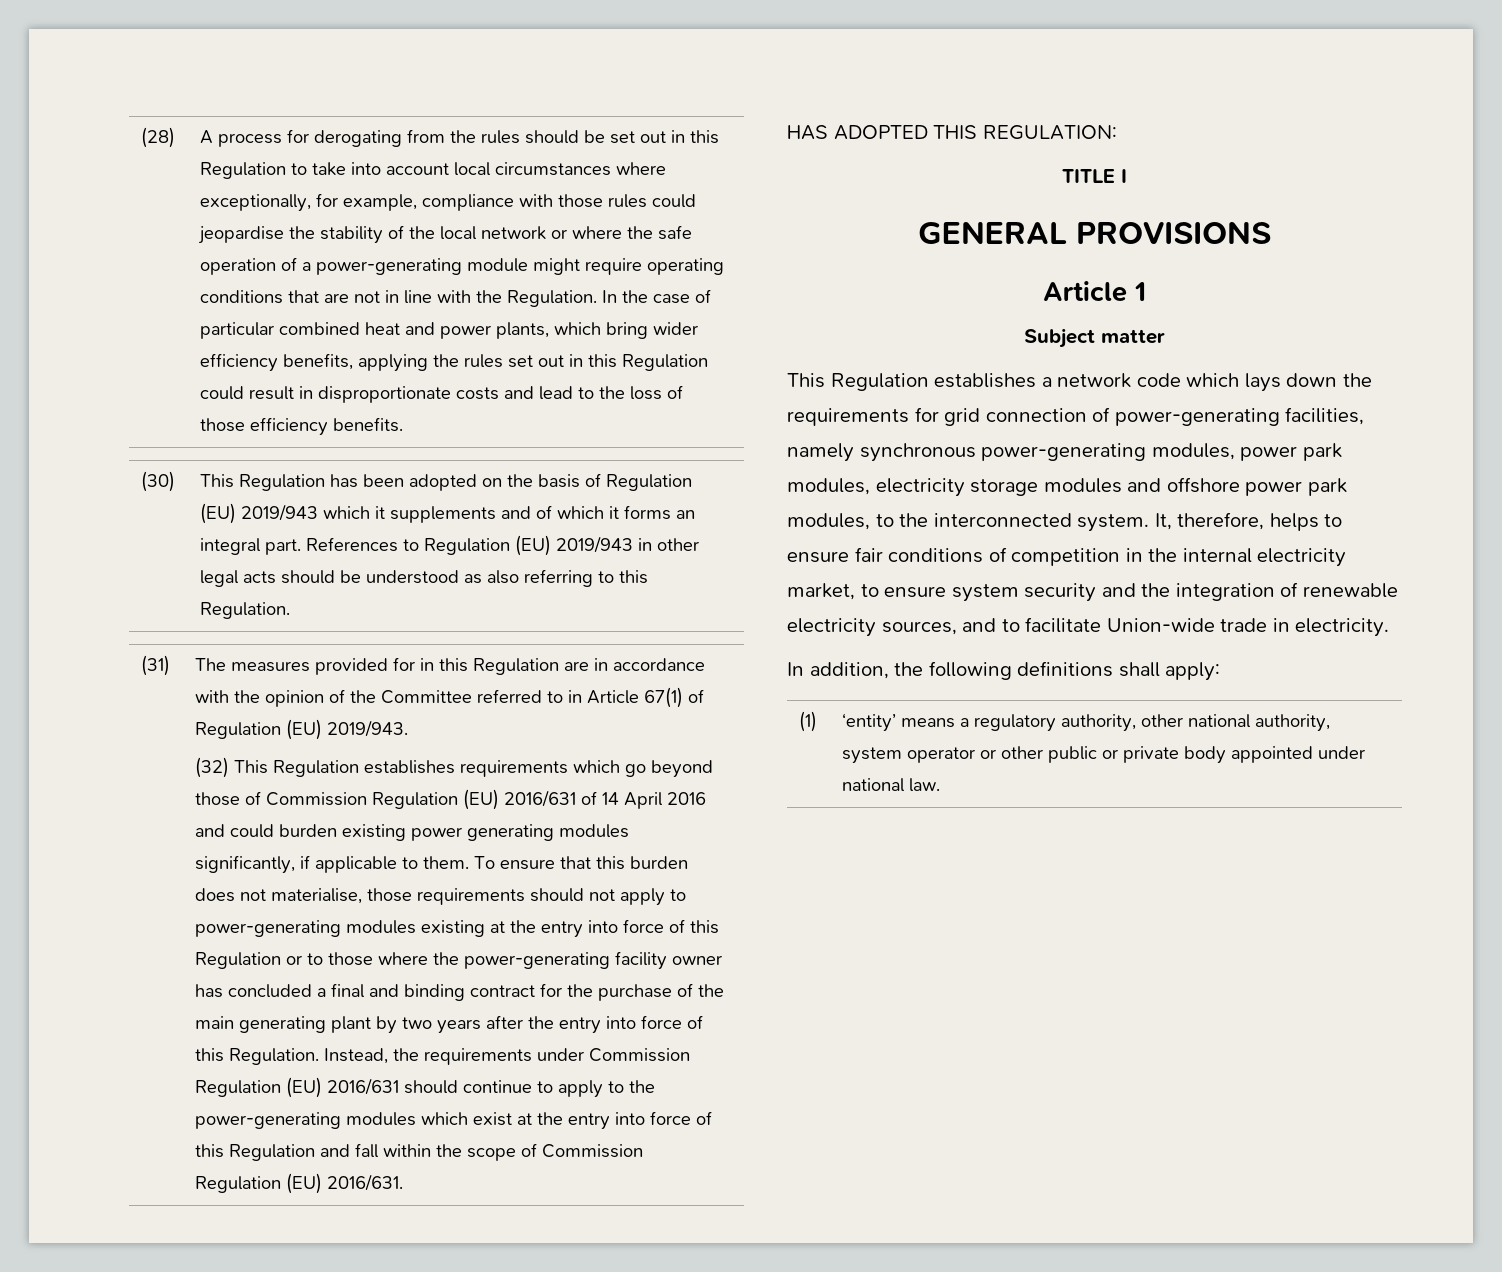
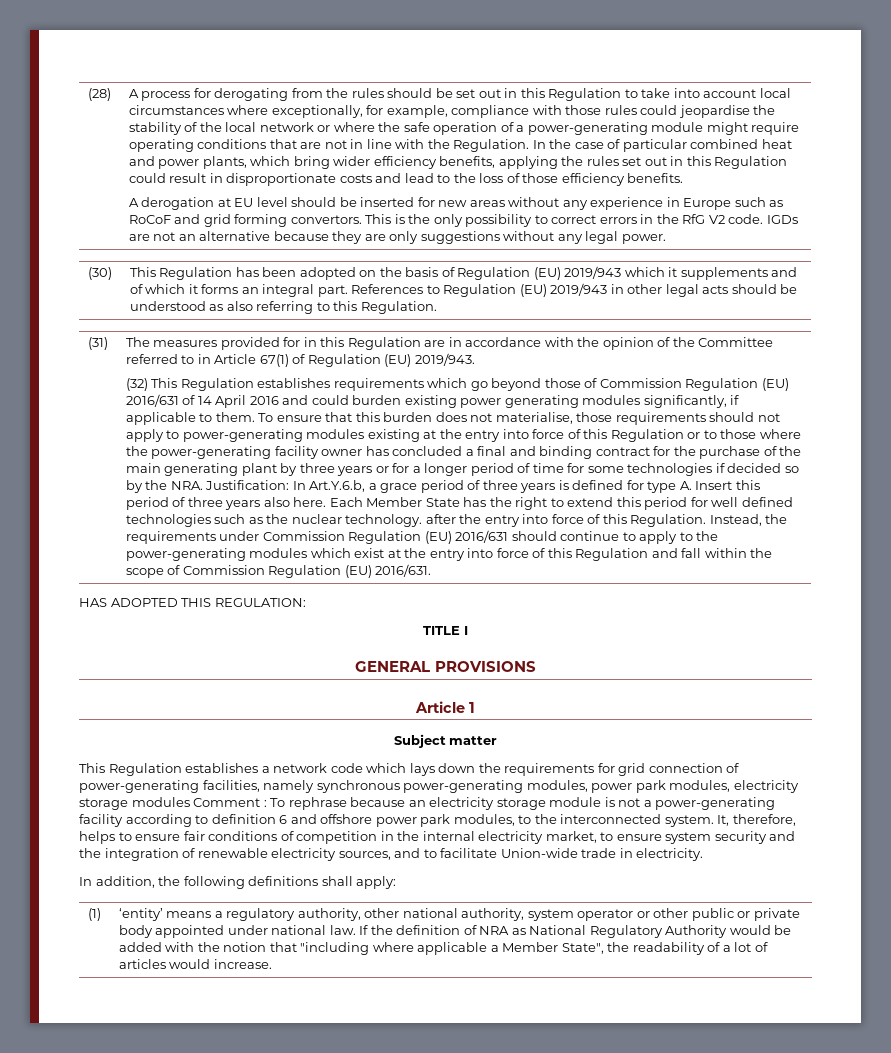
+ A derogation at EU level should be inserted for new areas without any experience in Europe such as RoCoF and grid forming convertors. This is the only possibility to correct errors in the RfG V2 code. IGDs are not an alternative because they are only suggestions without any legal power.
- To ensure that this burden does not materialise, those requirements should not apply to power-generating modules existing at the entry into force of this Regulation or to those where the power-generating facility owner has concluded a final and binding contract for the purchase of the main generating plant by two years after the entry into force of this Regulation.
+ To ensure that this burden does not materialise, those requirements should not apply to power-generating modules existing at the entry into force of this Regulation or to those where the power-generating facility owner has concluded a final and binding contract for the purchase of the main generating plant by three years or for a longer period of time for some technologies if decided so by the NRA. Justification: In Art.Y.6.b, a grace period of three years is defined for type A. Insert this period of three years also here. Each Member State has the right to extend this period for well defined technologies such as the nuclear technology. after the entry into force of this Regulation.
- This Regulation establishes a network code which lays down the requirements for grid connection of power-generating facilities, namely synchronous power-generating modules, power park modules, electricity storage modules and offshore power park modules, to the interconnected system.
+ This Regulation establishes a network code which lays down the requirements for grid connection of power-generating facilities, namely synchronous power-generating modules, power park modules, electricity storage modules Comment : To rephrase because an electricity storage module is not a power-generating facility according to definition 6 and offshore power park modules, to the interconnected system.
+ If the definition of NRA as National Regulatory Authority would be added with the notion that "including where applicable a Member State", the readability of a lot of articles would increase.

